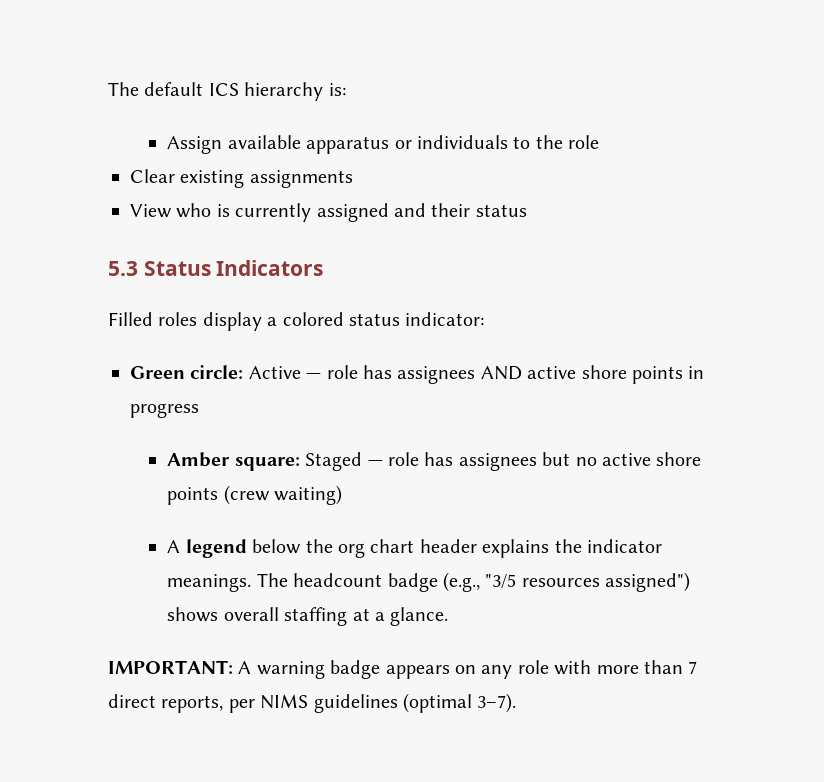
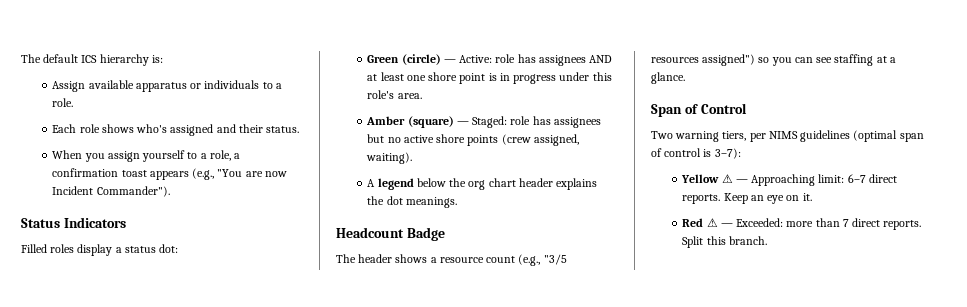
- Assign available apparatus or individuals to the role
- Clear existing assignments
- View who is currently assigned and their status
- 5.3 Status Indicators
+ Assign available apparatus or individuals to a role.
+ Each role shows who's assigned and their status.
+ When you assign yourself to a role, a confirmation toast appears (e.g., "You are now Incident Commander").
+ Status Indicators
- Filled roles display a colored status indicator:
- Green circle: Active — role has assignees AND active shore points in progress
- Amber square: Staged — role has assignees but no active shore points (crew waiting)
+ Filled roles display a status dot:
+ Green (circle) — Active: role has assignees AND at least one shore point is in progress under this role's area.
+ Amber (square) — Staged: role has assignees but no active shore points (crew assigned, waiting).
- A legend below the org chart header explains the indicator meanings. The headcount badge (e.g., "3/5 resources assigned") shows overall staffing at a glance.
- IMPORTANT: A warning badge appears on any role with more than 7 direct reports, per NIMS guidelines (optimal 3–7).
+ A legend below the org chart header explains the dot meanings.
+ Headcount Badge
+ The header shows a resource count (e.g., "3/5 resources assigned") so you can see staffing at a glance.
+ Span of Control
+ Two warning tiers, per NIMS guidelines (optimal span of control is 3–7):
+ Yellow ⚠ — Approaching limit: 6–7 direct reports. Keep an eye on it.
+ Red ⚠ — Exceeded: more than 7 direct reports. Split this branch.

